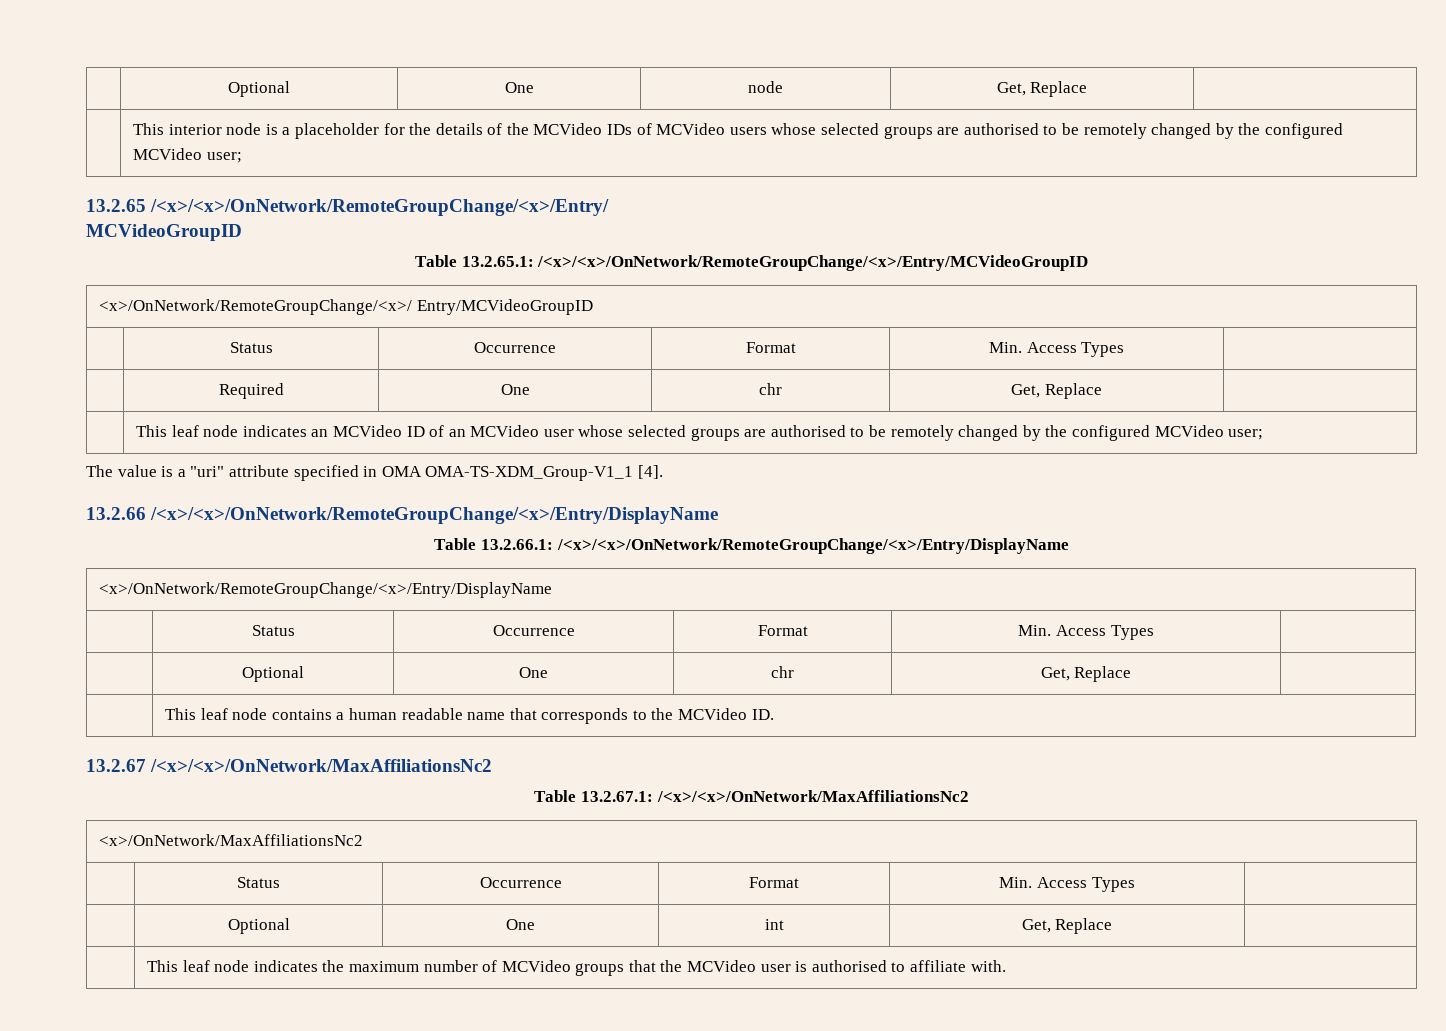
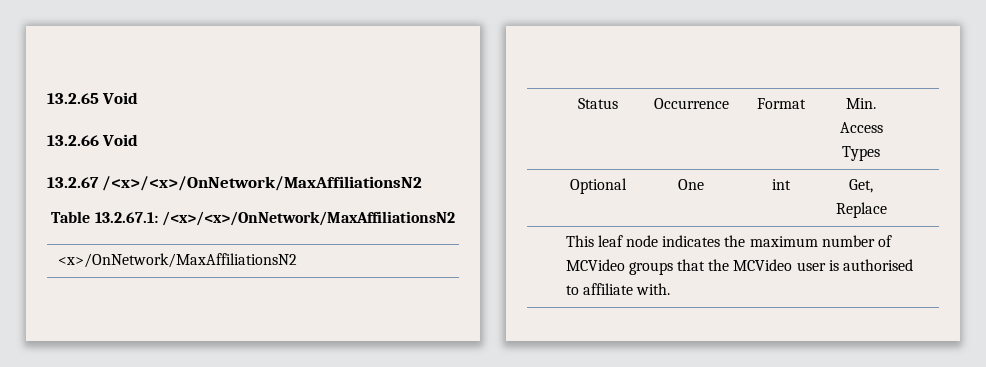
- | Optional | One | node | Get, Replace |
- | This interior node is a placeholder for the details of the MCVideo IDs of MCVideo users whose selected groups are authorised to be remotely changed by the configured MCVideo user;
- 13.2.65 /<x>/<x>/OnNetwork/RemoteGroupChange/<x>/Entry/
- MCVideoGroupID
- Table 13.2.65.1: /<x>/<x>/OnNetwork/RemoteGroupChange/<x>/Entry/MCVideoGroupID
- <x>/OnNetwork/RemoteGroupChange/<x>/ Entry/MCVideoGroupID
- | Status | Occurrence | Format | Min. Access Types |
- | Required | One | chr | Get, Replace |
- | This leaf node indicates an MCVideo ID of an MCVideo user whose selected groups are authorised to be remotely changed by the configured MCVideo user;
- The value is a "uri" attribute specified in OMA OMA-TS-XDM_Group-V1_1 [4].
- 13.2.66 /<x>/<x>/OnNetwork/RemoteGroupChange/<x>/Entry/DisplayName
- Table 13.2.66.1: /<x>/<x>/OnNetwork/RemoteGroupChange/<x>/Entry/DisplayName
- <x>/OnNetwork/RemoteGroupChange/<x>/Entry/DisplayName
- | Status | Occurrence | Format | Min. Access Types |
- | Optional | One | chr | Get, Replace |
- | This leaf node contains a human readable name that corresponds to the MCVideo ID.
+ 13.2.65 Void
+ 13.2.66 Void
- 13.2.67 /<x>/<x>/OnNetwork/MaxAffiliationsNc2
+ 13.2.67 /<x>/<x>/OnNetwork/MaxAffiliationsN2
- Table 13.2.67.1: /<x>/<x>/OnNetwork/MaxAffiliationsNc2
- <x>/OnNetwork/MaxAffiliationsNc2
+ Table 13.2.67.1: /<x>/<x>/OnNetwork/MaxAffiliationsN2
+ <x>/OnNetwork/MaxAffiliationsN2

